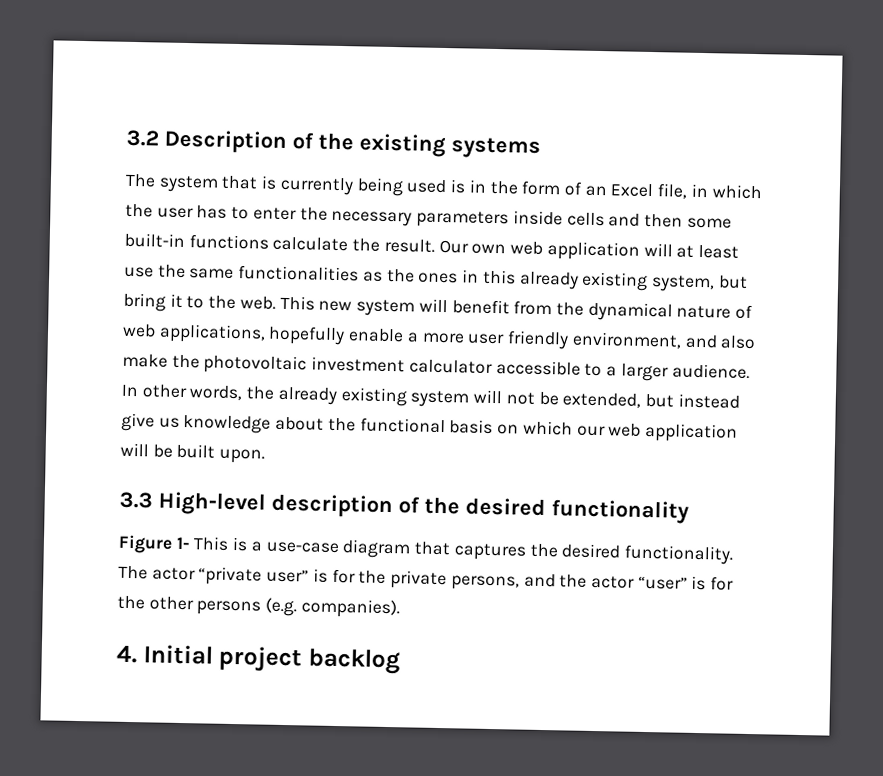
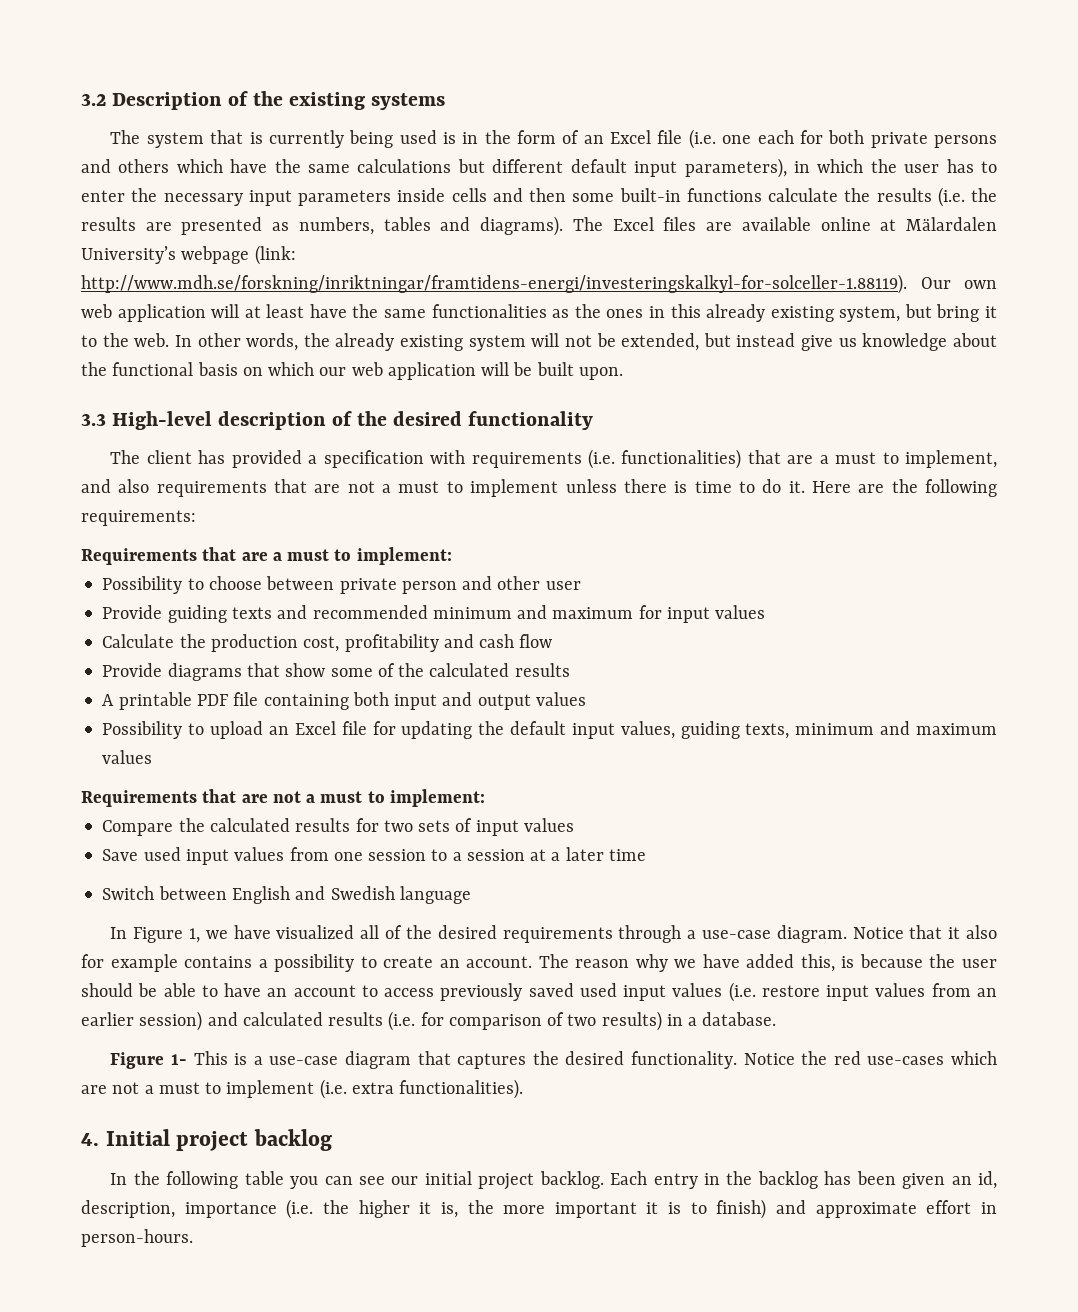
- The system that is currently being used is in the form of an Excel file, in which the user has to enter the necessary parameters inside cells and then some built-in functions calculate the result. Our own web application will at least use the same functionalities as the ones in this already existing system, but bring it to the web.
+ The system that is currently being used is in the form of an Excel file (i.e. one each for both private persons and others which have the same calculations but different default input parameters), in which the user has to enter the necessary input parameters inside cells and then some built-in functions calculate the results (i.e. the results are presented as numbers, tables and diagrams). The Excel files are available online at Mälardalen University’s webpage (link: http://www.mdh.se/forskning/inriktningar/framtidens-energi/investeringskalkyl-for-solceller-1.88119). Our own web application will at least have the same functionalities as the ones in this already existing system, but bring it to the web.
- This new system will benefit from the dynamical nature of web applications, hopefully enable a more user friendly environment, and also make the photovoltaic investment calculator accessible to a larger audience.
+ The client has provided a specification with requirements (i.e. functionalities) that are a must to implement, and also requirements that are not a must to implement unless there is time to do it. Here are the following requirements:
+ Requirements that are a must to implement:
+ Possibility to choose between private person and other user
+ Provide guiding texts and recommended minimum and maximum for input values
+ Calculate the production cost, profitability and cash flow
+ Provide diagrams that show some of the calculated results
+ A printable PDF file containing both input and output values
+ Possibility to upload an Excel file for updating the default input values, guiding texts, minimum and maximum values
+ Requirements that are not a must to implement:
+ Compare the calculated results for two sets of input values
+ Save used input values from one session to a session at a later time
+ Switch between English and Swedish language
+ In Figure 1, we have visualized all of the desired requirements through a use-case diagram. Notice that it also for example contains a possibility to create an account. The reason why we have added this, is because the user should be able to have an account to access previously saved used input values (i.e. restore input values from an earlier session) and calculated results (i.e. for comparison of two results) in a database.
- The actor “private user” is for the private persons, and the actor “user” is for the other persons (e.g. companies).
+ Notice the red use-cases which are not a must to implement (i.e. extra functionalities).
  4. Initial project backlog
+ In the following table you can see our initial project backlog. Each entry in the backlog has been given an id, description, importance (i.e. the higher it is, the more important it is to finish) and approximate effort in person-hours.

